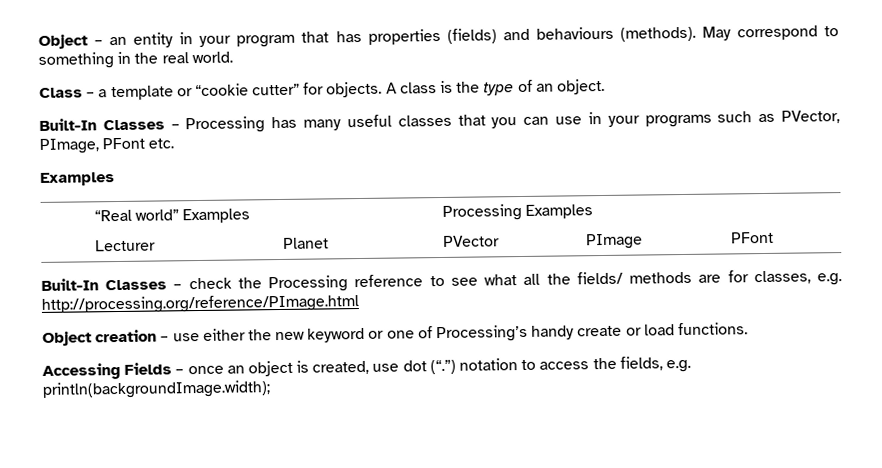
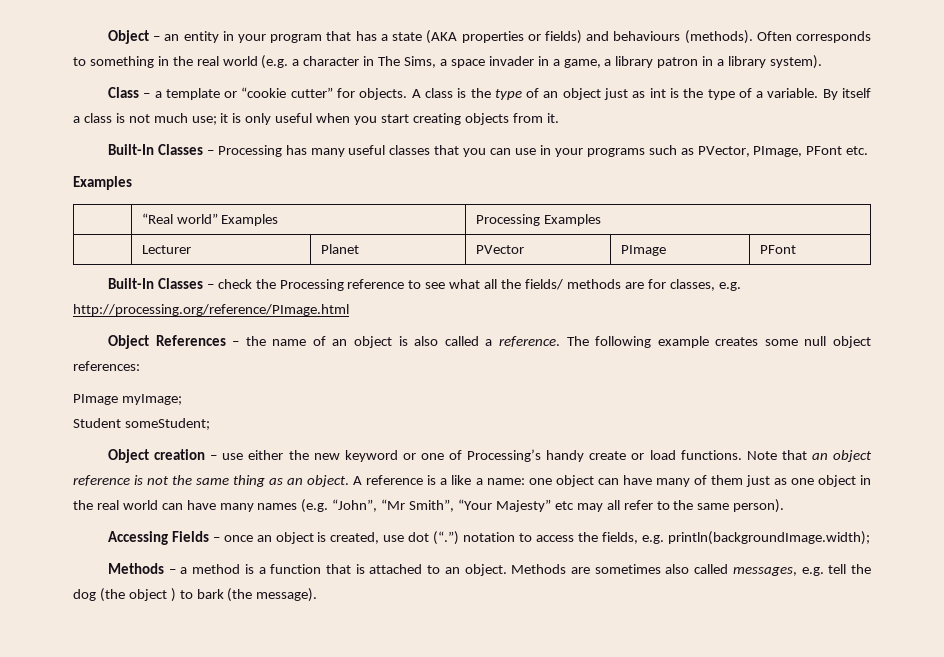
- Object – an entity in your program that has properties (fields) and behaviours (methods).
+ Object – an entity in your program that has a state (AKA properties or fields) and behaviours (methods).
- May correspond to something in the real world.
+ Often corresponds to something in the real world (e.g. a character in The Sims, a space invader in a game, a library patron in a library system).
- A class is the type of an object.
+ A class is the type of an object just as int is the type of a variable. By itself a class is not much use; it is only useful when you start creating objects from it.
+ Object References – the name of an object is also called a reference. The following example creates some null object references:
+ PImage myImage;
+ Student someStudent;
+ Note that an object reference is not the same thing as an object. A reference is a like a name: one object can have many of them just as one object in the real world can have many names (e.g. “John”, “Mr Smith”, “Your Majesty” etc may all refer to the same person).
+ Methods – a method is a function that is attached to an object. Methods are sometimes also called messages, e.g. tell the dog (the object ) to bark (the message).

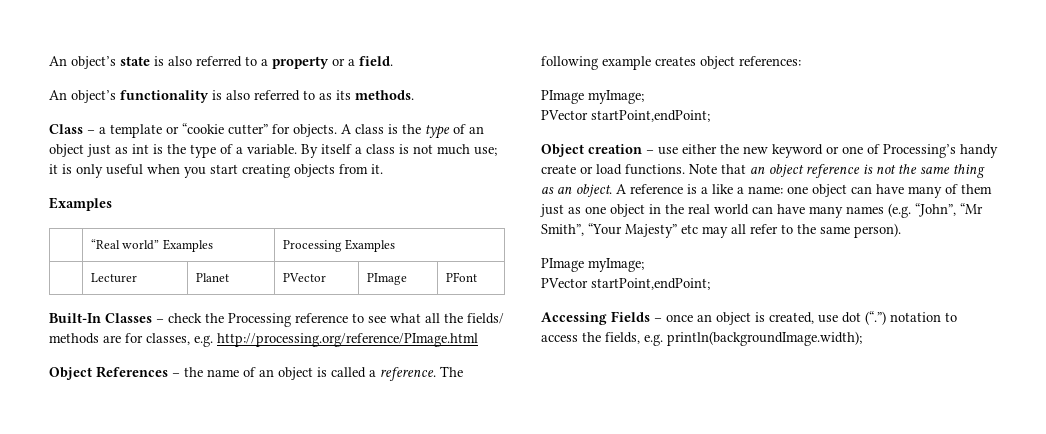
- Object – an entity in your program that has a state (AKA properties or fields) and behaviours (methods). Often corresponds to something in the real world (e.g. a character in The Sims, a space invader in a game, a library patron in a library system).
+ An object’s state is also referred to a property or a field.
+ An object’s functionality is also referred to as its methods.
- Built-In Classes – Processing has many useful classes that you can use in your programs such as PVector, PImage, PFont etc.
- Object References – the name of an object is also called a reference.
+ Object References – the name of an object is called a reference.
- The following example creates some null object references:
+ The following example creates object references:
  PImage myImage;
- Student someStudent;
+ PVector startPoint,endPoint;
  A reference is a like a name: one object can have many of them just as one object in the real world can have many names (e.g. “John”, “Mr Smith”, “Your Majesty” etc may all refer to the same person).
+ PImage myImage;
+ PVector startPoint,endPoint;
- Methods – a method is a function that is attached to an object. Methods are sometimes also called messages, e.g. tell the dog (the object ) to bark (the message).

